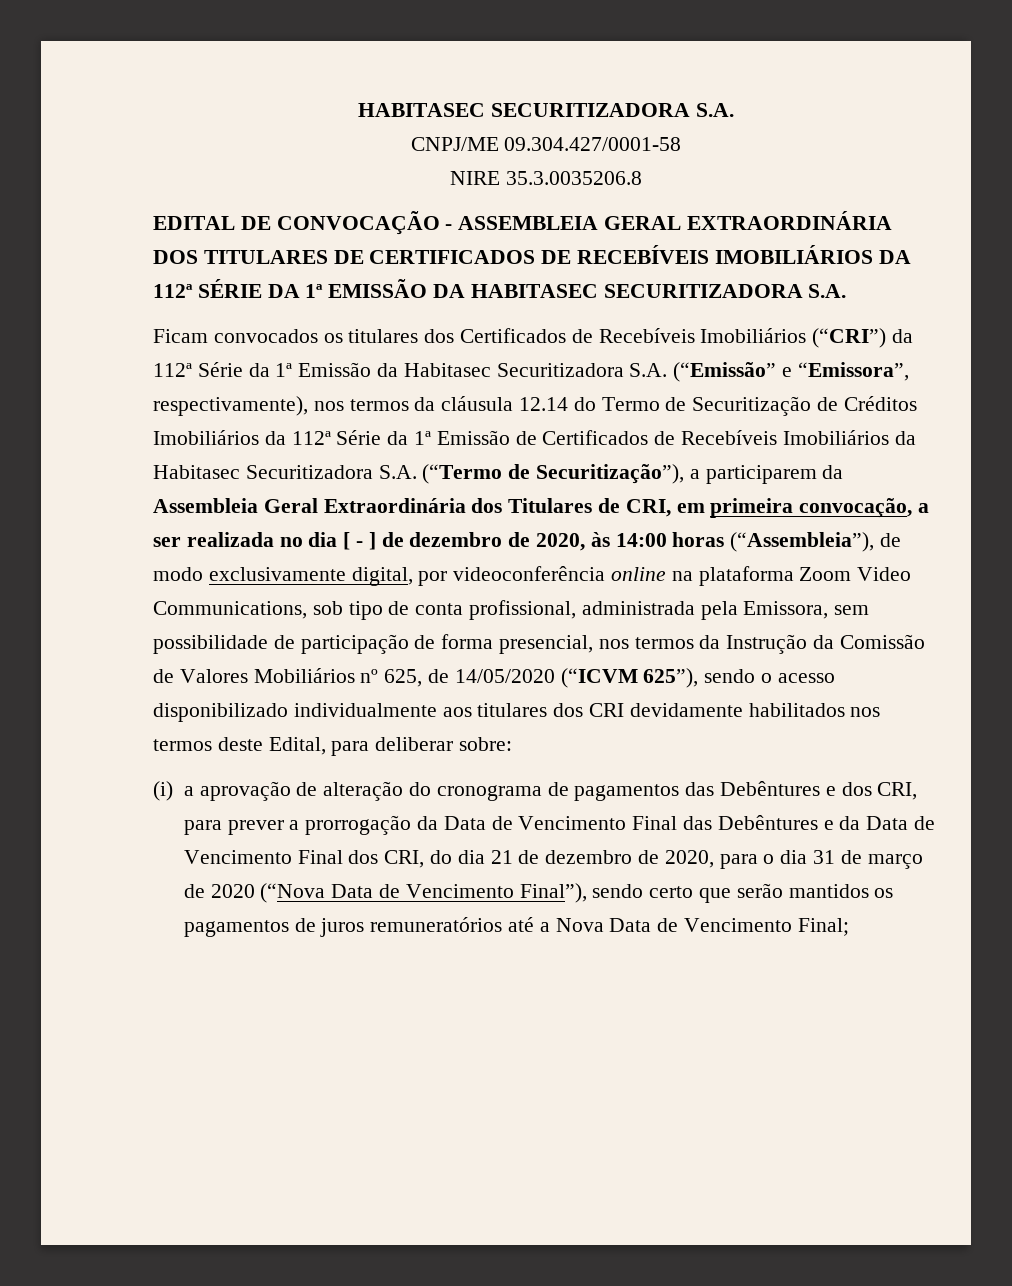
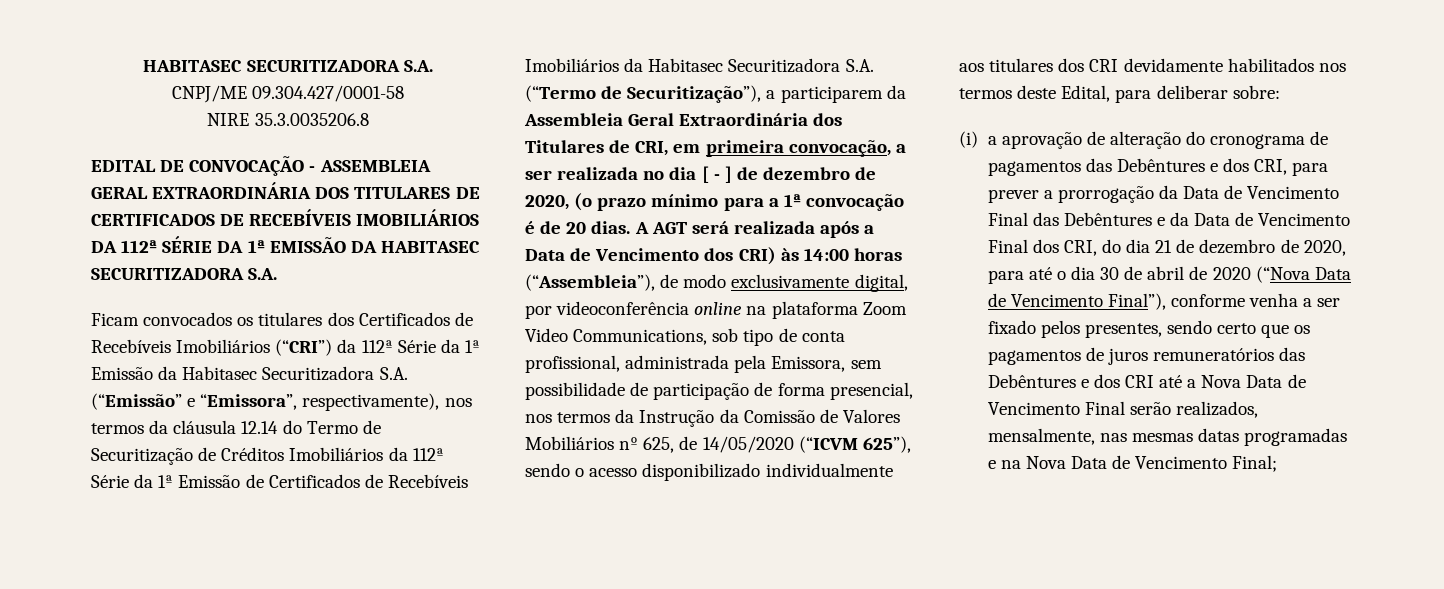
- Ficam convocados os titulares dos Certificados de Recebíveis Imobiliários (“CRI”) da 112ª Série da 1ª Emissão da Habitasec Securitizadora S.A. (“Emissão” e “Emissora”, respectivamente), nos termos da cláusula 12.14 do Termo de Securitização de Créditos Imobiliários da 112ª Série da 1ª Emissão de Certificados de Recebíveis Imobiliários da Habitasec Securitizadora S.A. (“Termo de Securitização”), a participarem da Assembleia Geral Extraordinária dos Titulares de CRI, em primeira convocação, a ser realizada no dia [ - ] de dezembro de 2020, às 14:00 horas (“Assembleia”), de modo exclusivamente digital, por videoconferência online na plataforma Zoom Video Communications, sob tipo de conta profissional, administrada pela Emissora, sem possibilidade de participação de forma presencial, nos termos da Instrução da Comissão de Valores Mobiliários nº 625, de 14/05/2020 (“ICVM 625”), sendo o acesso disponibilizado individualmente aos titulares dos CRI devidamente habilitados nos termos deste Edital, para deliberar sobre:
+ Ficam convocados os titulares dos Certificados de Recebíveis Imobiliários (“CRI”) da 112ª Série da 1ª Emissão da Habitasec Securitizadora S.A. (“Emissão” e “Emissora”, respectivamente), nos termos da cláusula 12.14 do Termo de Securitização de Créditos Imobiliários da 112ª Série da 1ª Emissão de Certificados de Recebíveis Imobiliários da Habitasec Securitizadora S.A. (“Termo de Securitização”), a participarem da Assembleia Geral Extraordinária dos Titulares de CRI, em primeira convocação, a ser realizada no dia [ - ] de dezembro de 2020, (o prazo mínimo para a 1ª convocação é de 20 dias. A AGT será realizada após a Data de Vencimento dos CRI) às 14:00 horas (“Assembleia”), de modo exclusivamente digital, por videoconferência online na plataforma Zoom Video Communications, sob tipo de conta profissional, administrada pela Emissora, sem possibilidade de participação de forma presencial, nos termos da Instrução da Comissão de Valores Mobiliários nº 625, de 14/05/2020 (“ICVM 625”), sendo o acesso disponibilizado individualmente aos titulares dos CRI devidamente habilitados nos termos deste Edital, para deliberar sobre:
- (i) a aprovação de alteração do cronograma de pagamentos das Debêntures e dos CRI, para prever a prorrogação da Data de Vencimento Final das Debêntures e da Data de Vencimento Final dos CRI, do dia 21 de dezembro de 2020, para o dia 31 de março de 2020 (“Nova Data de Vencimento Final”), sendo certo que serão mantidos os pagamentos de juros remuneratórios até a Nova Data de Vencimento Final;
+ (i) a aprovação de alteração do cronograma de pagamentos das Debêntures e dos CRI, para prever a prorrogação da Data de Vencimento Final das Debêntures e da Data de Vencimento Final dos CRI, do dia 21 de dezembro de 2020, para até o dia 30 de abril de 2020 (“Nova Data de Vencimento Final”), conforme venha a ser fixado pelos presentes, sendo certo que os pagamentos de juros remuneratórios das Debêntures e dos CRI até a Nova Data de Vencimento Final serão realizados, mensalmente, nas mesmas datas programadas e na Nova Data de Vencimento Final;

